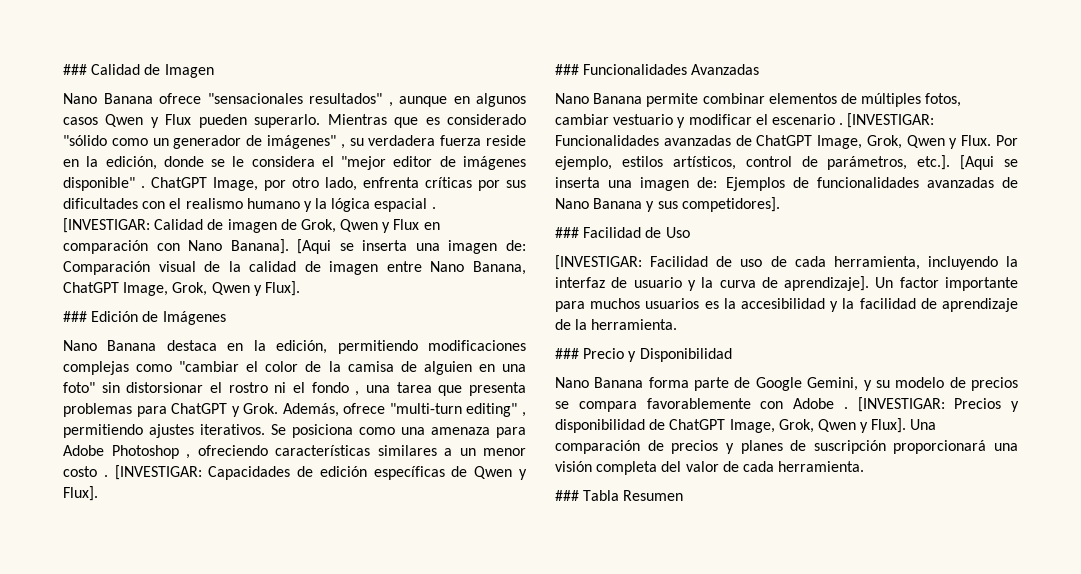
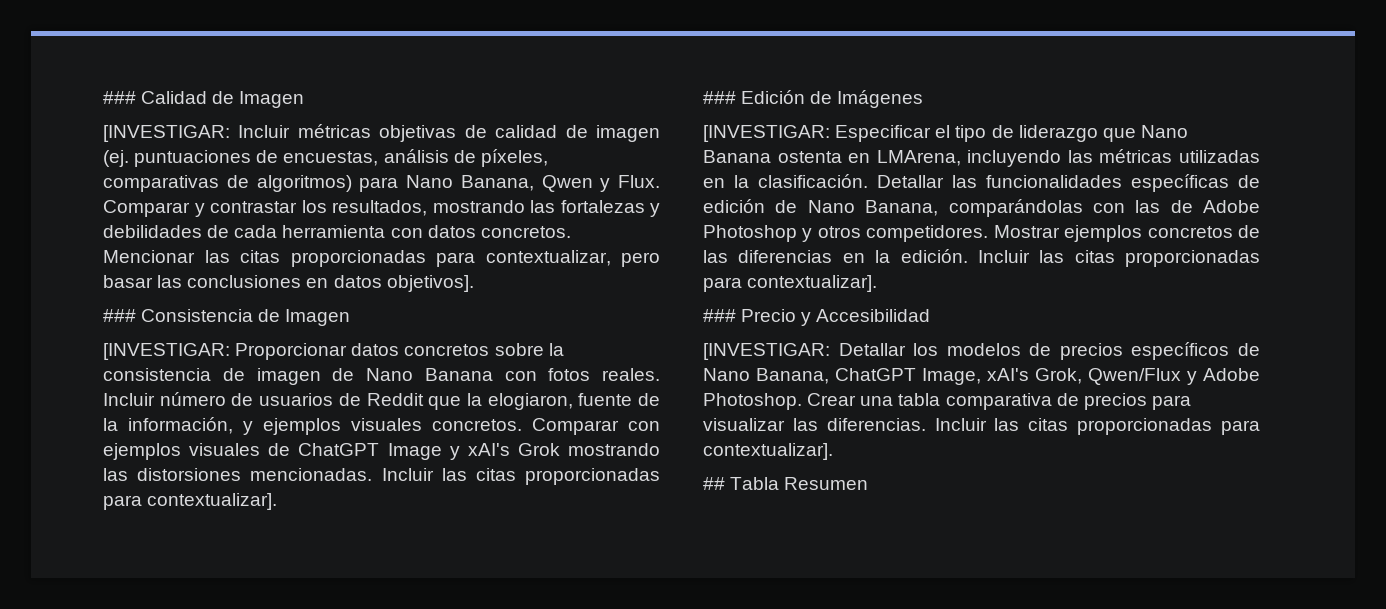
- Nano Banana ofrece "sensacionales resultados" , aunque en algunos casos Qwen y Flux pueden superarlo. Mientras que es considerado "sólido como un generador de imágenes" , su verdadera fuerza reside en la edición, donde se le considera el "mejor editor de imágenes disponible" . ChatGPT Image, por otro lado, enfrenta críticas por sus dificultades con el realismo humano y la lógica espacial . [INVESTIGAR: Calidad de imagen de Grok, Qwen y Flux en comparación con Nano Banana]. [Aqui se inserta una imagen de: Comparación visual de la calidad de imagen entre Nano Banana, ChatGPT Image, Grok, Qwen y Flux].
+ [INVESTIGAR: Incluir métricas objetivas de calidad de imagen (ej. puntuaciones de encuestas, análisis de píxeles, comparativas de algoritmos) para Nano Banana, Qwen y Flux. Comparar y contrastar los resultados, mostrando las fortalezas y debilidades de cada herramienta con datos concretos. Mencionar las citas proporcionadas para contextualizar, pero basar las conclusiones en datos objetivos].
+ ### Consistencia de Imagen
+ [INVESTIGAR: Proporcionar datos concretos sobre la consistencia de imagen de Nano Banana con fotos reales. Incluir número de usuarios de Reddit que la elogiaron, fuente de la información, y ejemplos visuales concretos. Comparar con ejemplos visuales de ChatGPT Image y xAI's Grok mostrando las distorsiones mencionadas. Incluir las citas proporcionadas para contextualizar].
  ### Edición de Imágenes
- Nano Banana destaca en la edición, permitiendo modificaciones complejas como "cambiar el color de la camisa de alguien en una foto" sin distorsionar el rostro ni el fondo , una tarea que presenta problemas para ChatGPT y Grok. Además, ofrece "multi-turn editing" , permitiendo ajustes iterativos. Se posiciona como una amenaza para Adobe Photoshop , ofreciendo características similares a un menor costo . [INVESTIGAR: Capacidades de edición específicas de Qwen y Flux].
- ### Funcionalidades Avanzadas
- Nano Banana permite combinar elementos de múltiples fotos, cambiar vestuario y modificar el escenario . [INVESTIGAR: Funcionalidades avanzadas de ChatGPT Image, Grok, Qwen y Flux. Por ejemplo, estilos artísticos, control de parámetros, etc.]. [Aqui se inserta una imagen de: Ejemplos de funcionalidades avanzadas de Nano Banana y sus competidores].
- ### Facilidad de Uso
- [INVESTIGAR: Facilidad de uso de cada herramienta, incluyendo la interfaz de usuario y la curva de aprendizaje]. Un factor importante para muchos usuarios es la accesibilidad y la facilidad de aprendizaje de la herramienta.
- ### Precio y Disponibilidad
- Nano Banana forma parte de Google Gemini, y su modelo de precios se compara favorablemente con Adobe . [INVESTIGAR: Precios y disponibilidad de ChatGPT Image, Grok, Qwen y Flux]. Una comparación de precios y planes de suscripción proporcionará una visión completa del valor de cada herramienta.
- ### Tabla Resumen
+ [INVESTIGAR: Especificar el tipo de liderazgo que Nano Banana ostenta en LMArena, incluyendo las métricas utilizadas en la clasificación. Detallar las funcionalidades específicas de edición de Nano Banana, comparándolas con las de Adobe Photoshop y otros competidores. Mostrar ejemplos concretos de las diferencias en la edición. Incluir las citas proporcionadas para contextualizar].
+ ### Precio y Accesibilidad
+ [INVESTIGAR: Detallar los modelos de precios específicos de Nano Banana, ChatGPT Image, xAI's Grok, Qwen/Flux y Adobe Photoshop. Crear una tabla comparativa de precios para visualizar las diferencias. Incluir las citas proporcionadas para contextualizar].
+ ## Tabla Resumen

